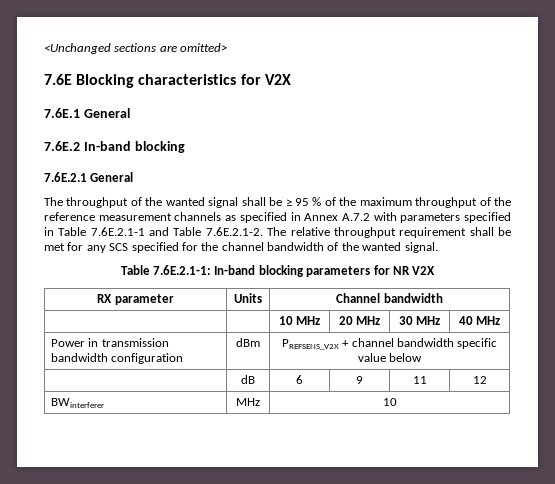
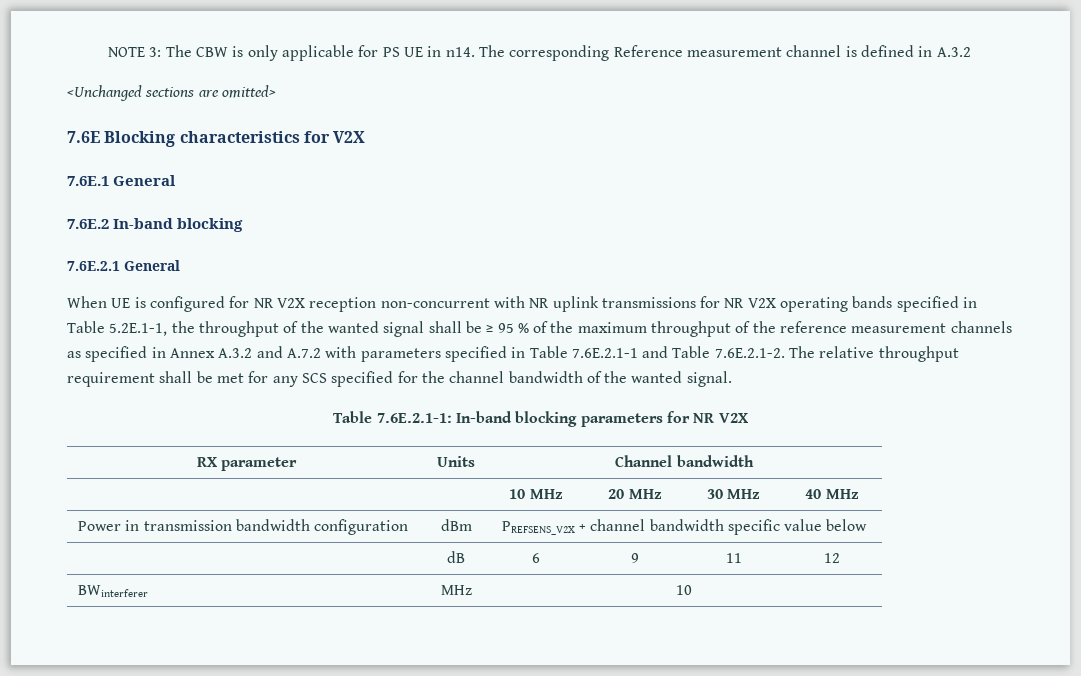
+ NOTE 3: The CBW is only applicable for PS UE in n14. The corresponding Reference measurement channel is defined in A.3.2
- The throughput of the wanted signal shall be ≥ 95 % of the maximum throughput of the reference measurement channels as specified in Annex A.7.2 with parameters specified in Table 7.6E.2.1-1 and Table 7.6E.2.1-2. The relative throughput requirement shall be met for any SCS specified for the channel bandwidth of the wanted signal.
+ When UE is configured for NR V2X reception non-concurrent with NR uplink transmissions for NR V2X operating bands specified in Table 5.2E.1-1, the throughput of the wanted signal shall be ≥ 95 % of the maximum throughput of the reference measurement channels as specified in Annex A.3.2 and A.7.2 with parameters specified in Table 7.6E.2.1-1 and Table 7.6E.2.1-2. The relative throughput requirement shall be met for any SCS specified for the channel bandwidth of the wanted signal.

